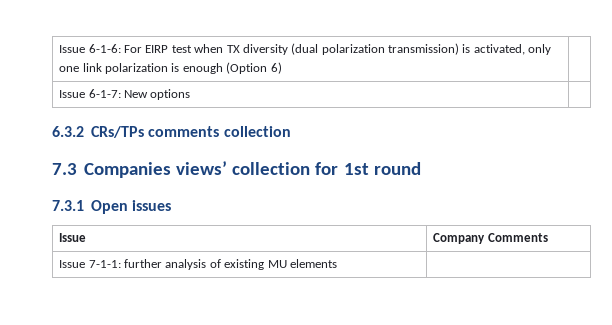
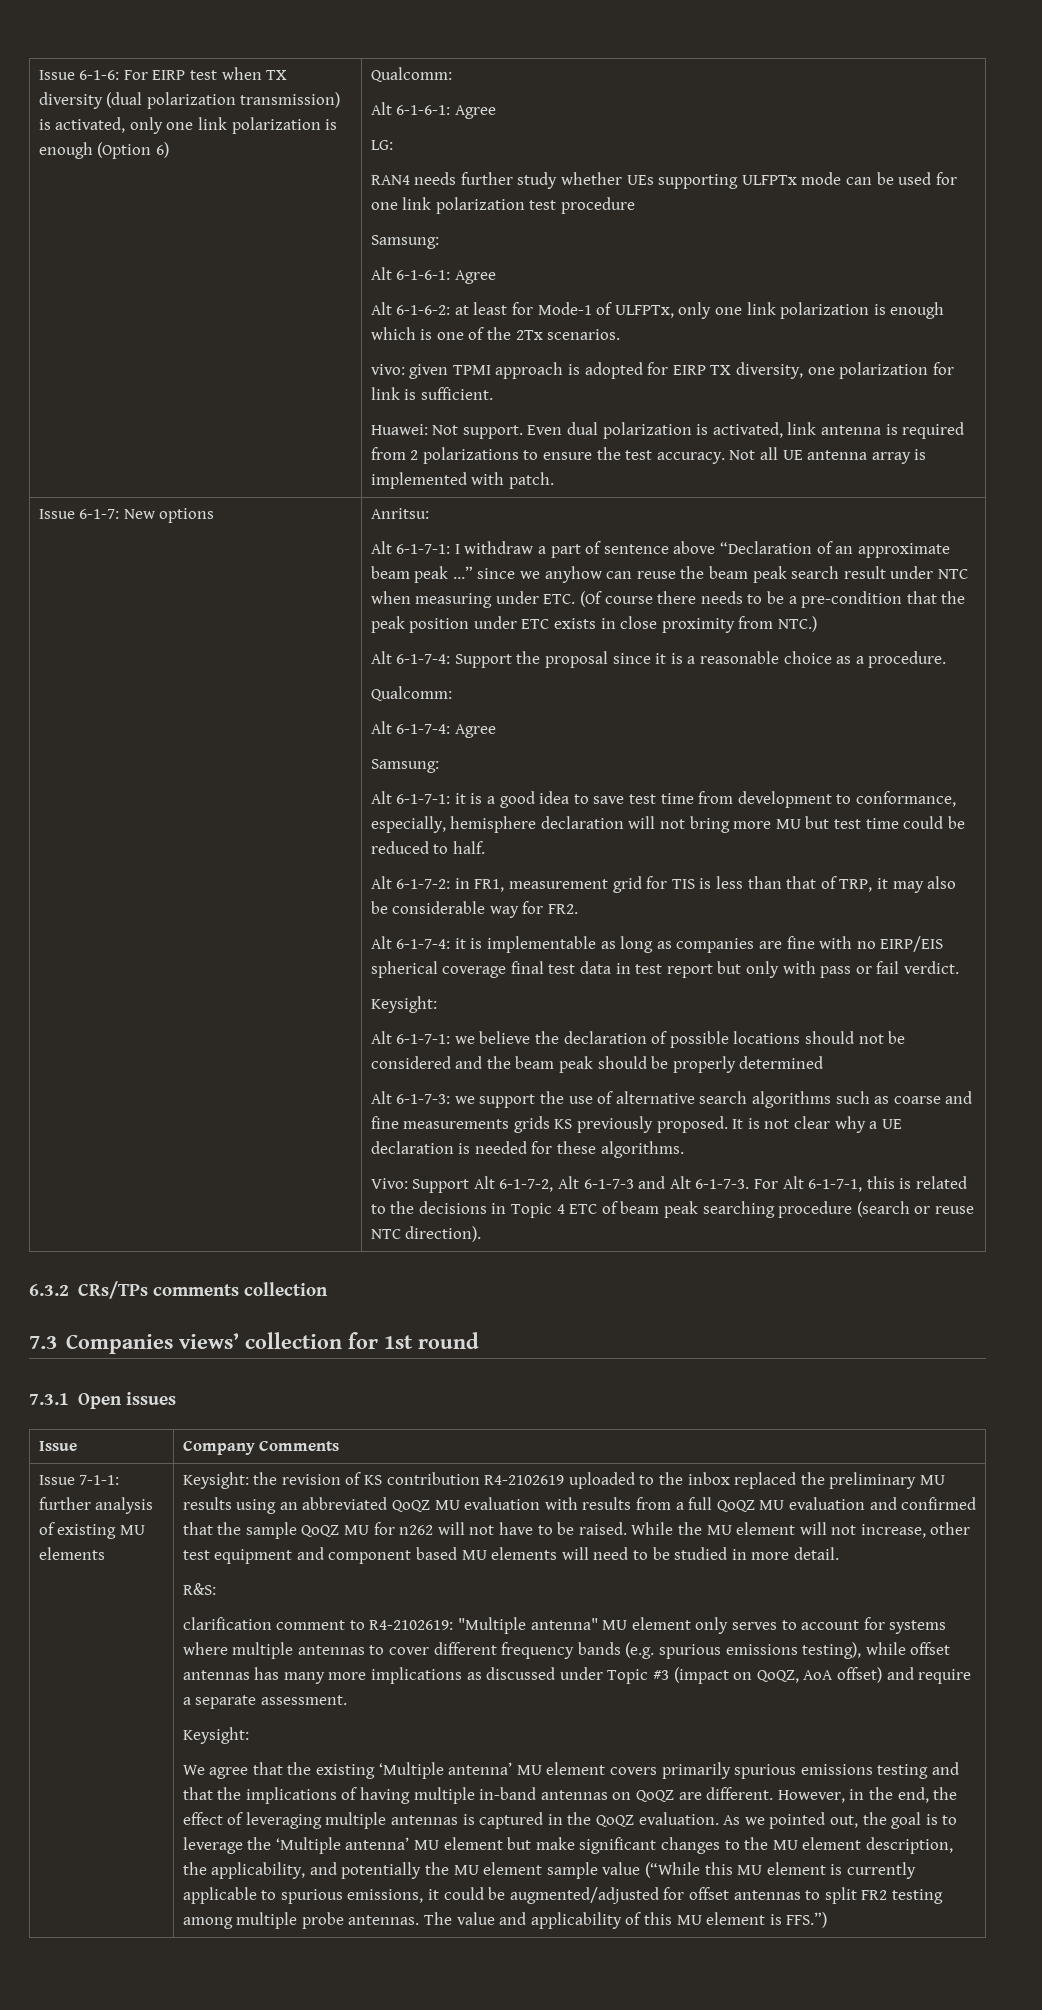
- Issue 6-1-6: For EIRP test when TX diversity (dual polarization transmission) is activated, only one link polarization is enough (Option 6) |
- Issue 6-1-7: New options |
+ Issue 6-1-6: For EIRP test when TX diversity (dual polarization transmission) is activated, only one link polarization is enough (Option 6) | Qualcomm:
+ Alt 6-1-6-1: Agree
+ LG:
+ RAN4 needs further study whether UEs supporting ULFPTx mode can be used for one link polarization test procedure
+ Samsung:
+ Alt 6-1-6-1: Agree
+ Alt 6-1-6-2: at least for Mode-1 of ULFPTx, only one link polarization is enough which is one of the 2Tx scenarios.
+ vivo: given TPMI approach is adopted for EIRP TX diversity, one polarization for link is sufficient.
+ Huawei: Not support. Even dual polarization is activated, link antenna is required from 2 polarizations to ensure the test accuracy. Not all UE antenna array is implemented with patch.
+ Issue 6-1-7: New options | Anritsu:
+ Alt 6-1-7-1: I withdraw a part of sentence above “Declaration of an approximate beam peak …” since we anyhow can reuse the beam peak search result under NTC when measuring under ETC. (Of course there needs to be a pre-condition that the peak position under ETC exists in close proximity from NTC.)
+ Alt 6-1-7-4: Support the proposal since it is a reasonable choice as a procedure.
+ Qualcomm:
+ Alt 6-1-7-4: Agree
+ Samsung:
+ Alt 6-1-7-1: it is a good idea to save test time from development to conformance, especially, hemisphere declaration will not bring more MU but test time could be reduced to half.
+ Alt 6-1-7-2: in FR1, measurement grid for TIS is less than that of TRP, it may also be considerable way for FR2.
+ Alt 6-1-7-4: it is implementable as long as companies are fine with no EIRP/EIS spherical coverage final test data in test report but only with pass or fail verdict.
+ Keysight:
+ Alt 6-1-7-1: we believe the declaration of possible locations should not be considered and the beam peak should be properly determined
+ Alt 6-1-7-3: we support the use of alternative search algorithms such as coarse and fine measurements grids KS previously proposed. It is not clear why a UE declaration is needed for these algorithms.
+ Vivo: Support Alt 6-1-7-2, Alt 6-1-7-3 and Alt 6-1-7-3. For Alt 6-1-7-1, this is related to the decisions in Topic 4 ETC of beam peak searching procedure (search or reuse NTC direction).
+ Keysight: the revision of KS contribution R4-2102619 uploaded to the inbox replaced the preliminary MU results using an abbreviated QoQZ MU evaluation with results from a full QoQZ MU evaluation and confirmed that the sample QoQZ MU for n262 will not have to be raised. While the MU element will not increase, other test equipment and component based MU elements will need to be studied in more detail.
+ R&S:
+ clarification comment to R4-2102619: "Multiple antenna" MU element only serves to account for systems where multiple antennas to cover different frequency bands (e.g. spurious emissions testing), while offset antennas has many more implications as discussed under Topic #3 (impact on QoQZ, AoA offset) and require a separate assessment.
+ Keysight:
+ We agree that the existing ‘Multiple antenna’ MU element covers primarily spurious emissions testing and that the implications of having multiple in-band antennas on QoQZ are different. However, in the end, the effect of leveraging multiple antennas is captured in the QoQZ evaluation. As we pointed out, the goal is to leverage the ‘Multiple antenna’ MU element but make significant changes to the MU element description, the applicability, and potentially the MU element sample value (“While this MU element is currently applicable to spurious emissions, it could be augmented/adjusted for offset antennas to split FR2 testing among multiple probe antennas. The value and applicability of this MU element is FFS.”)

